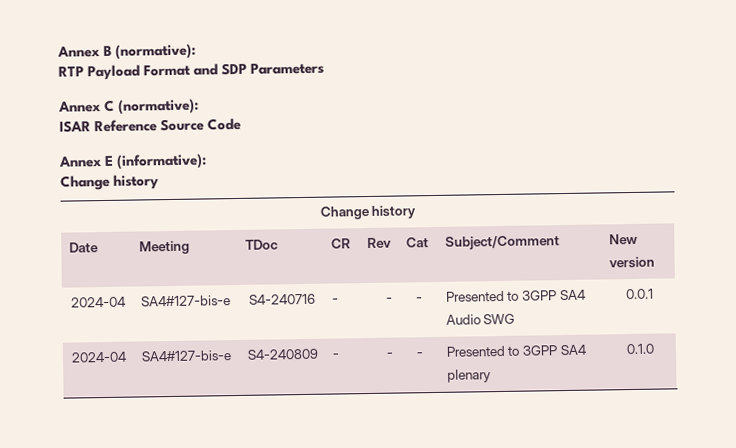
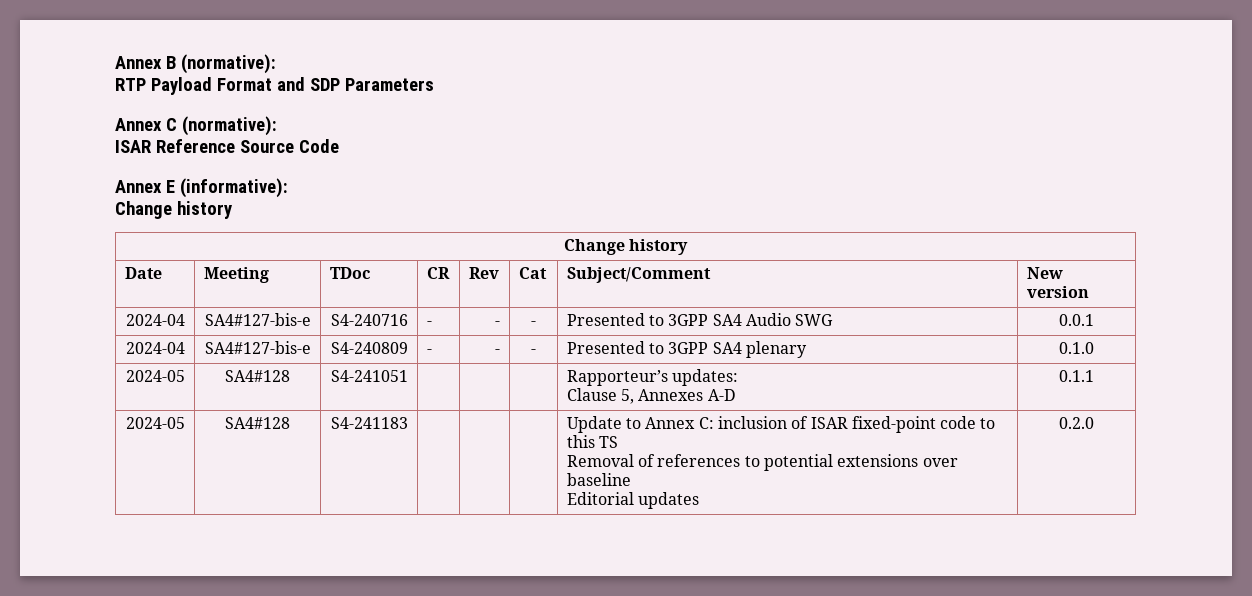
+ 2024-05 | SA4#128 | S4-241051 | | | | Rapporteur’s updates:
+ Clause 5, Annexes A-D | 0.1.1
+ 2024-05 | SA4#128 | S4-241183 | | | | Update to Annex C: inclusion of ISAR fixed-point code to this TS
+ Removal of references to potential extensions over baseline
+ Editorial updates | 0.2.0

